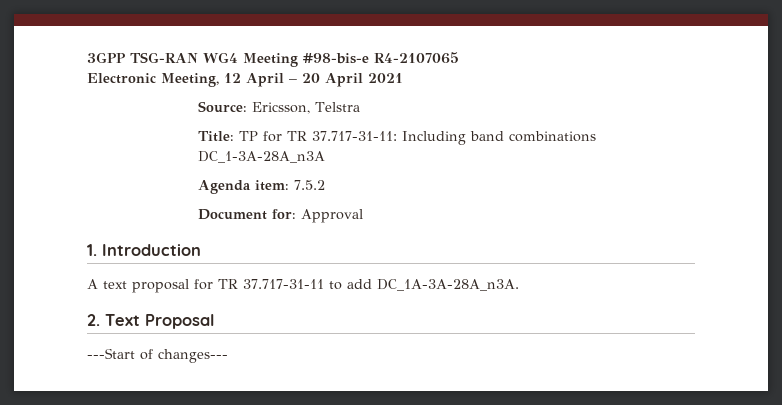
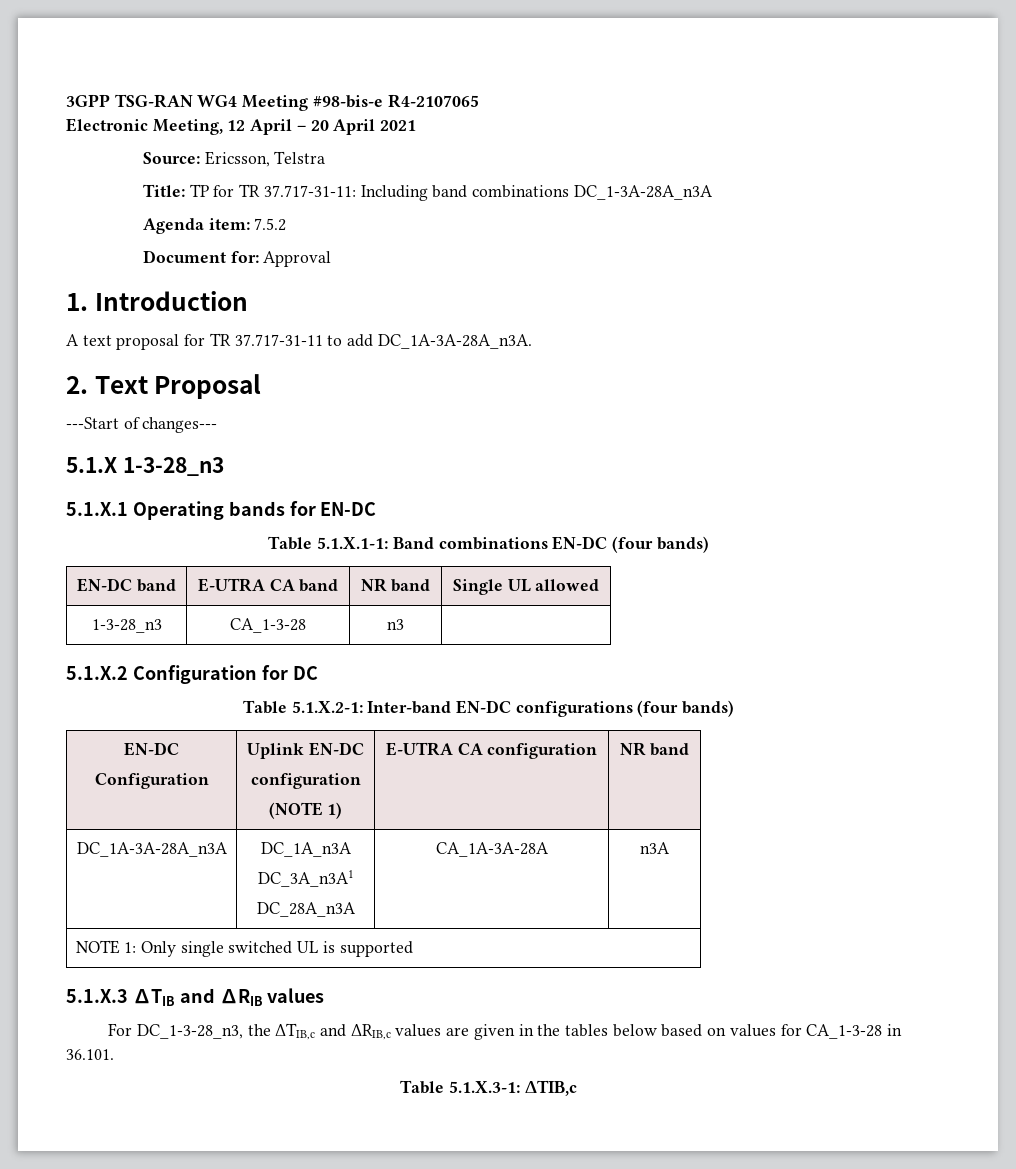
+ 5.1.X 1-3-28_n3
+ 5.1.X.1 Operating bands for EN-DC
+ Table 5.1.X.1-1: Band combinations EN-DC (four bands)
+ EN-DC band | E-UTRA CA band | NR band | Single UL allowed
+ 1-3-28_n3 | CA_1-3-28 | n3 |
+ 5.1.X.2 Configuration for DC
+ Table 5.1.X.2-1: Inter-band EN-DC configurations (four bands)
+ EN-DC
+ Configuration | Uplink EN-DC
+ configuration
+ (NOTE 1) | E-UTRA CA configuration | NR band
+ DC_1A-3A-28A_n3A | DC_1A_n3A
+ DC_3A_n3A1
+ DC_28A_n3A | CA_1A-3A-28A | n3A
+ NOTE 1: Only single switched UL is supported
+ 5.1.X.3 ∆TIB and ∆RIB values
+ For DC_1-3-28_n3, the ΔTIB,c and ΔRIB,c values are given in the tables below based on values for CA_1-3-28 in 36.101.
+ Table 5.1.X.3-1: ΔTIB,c

